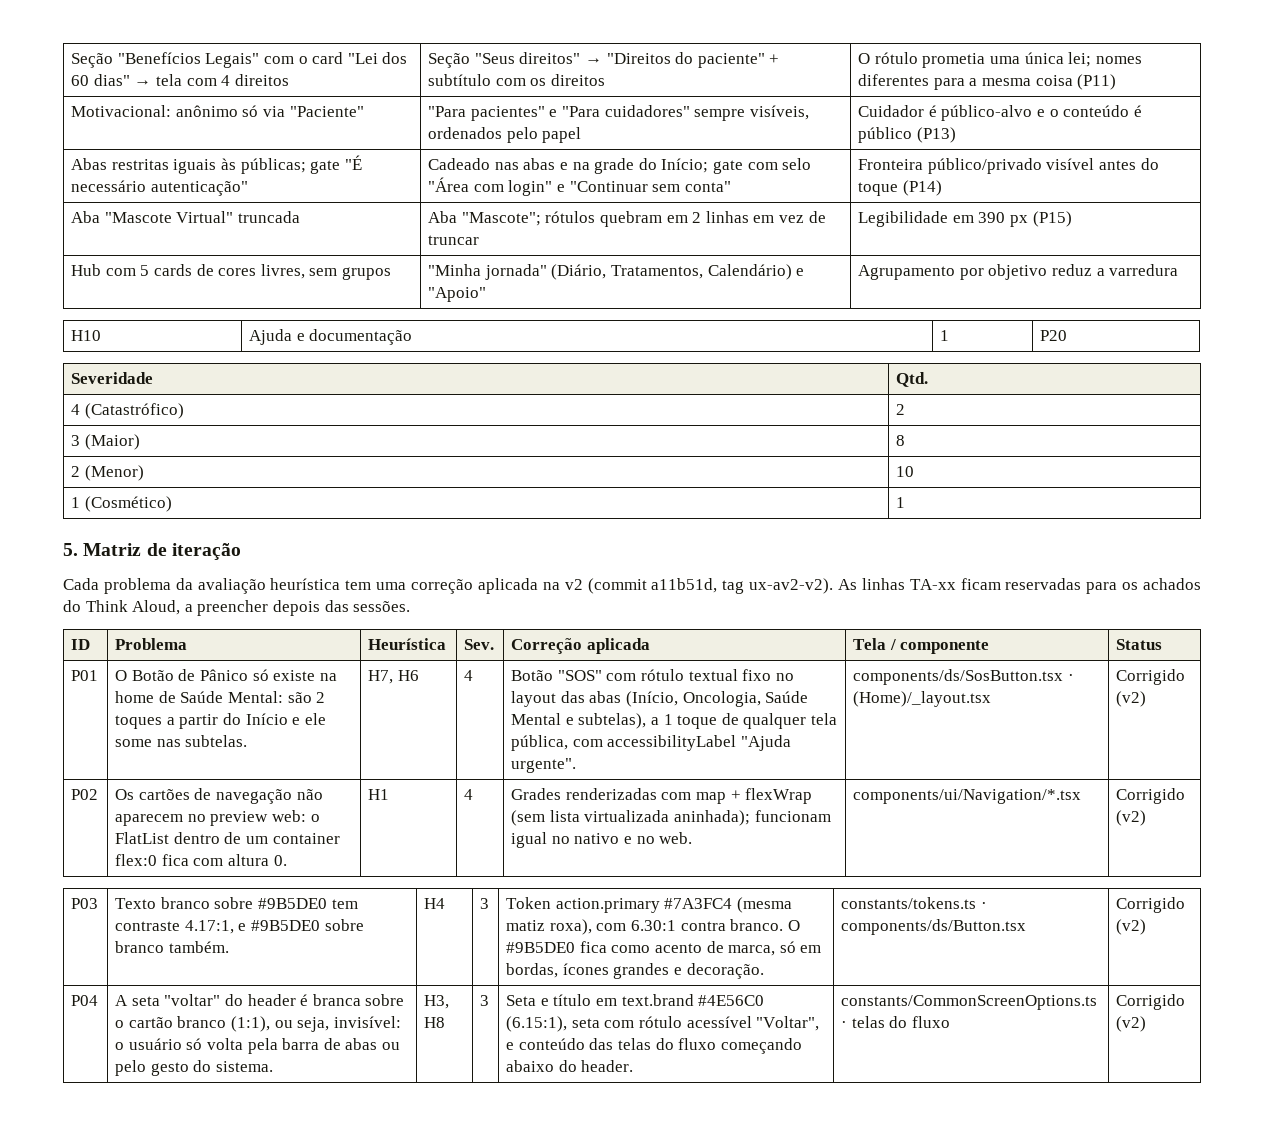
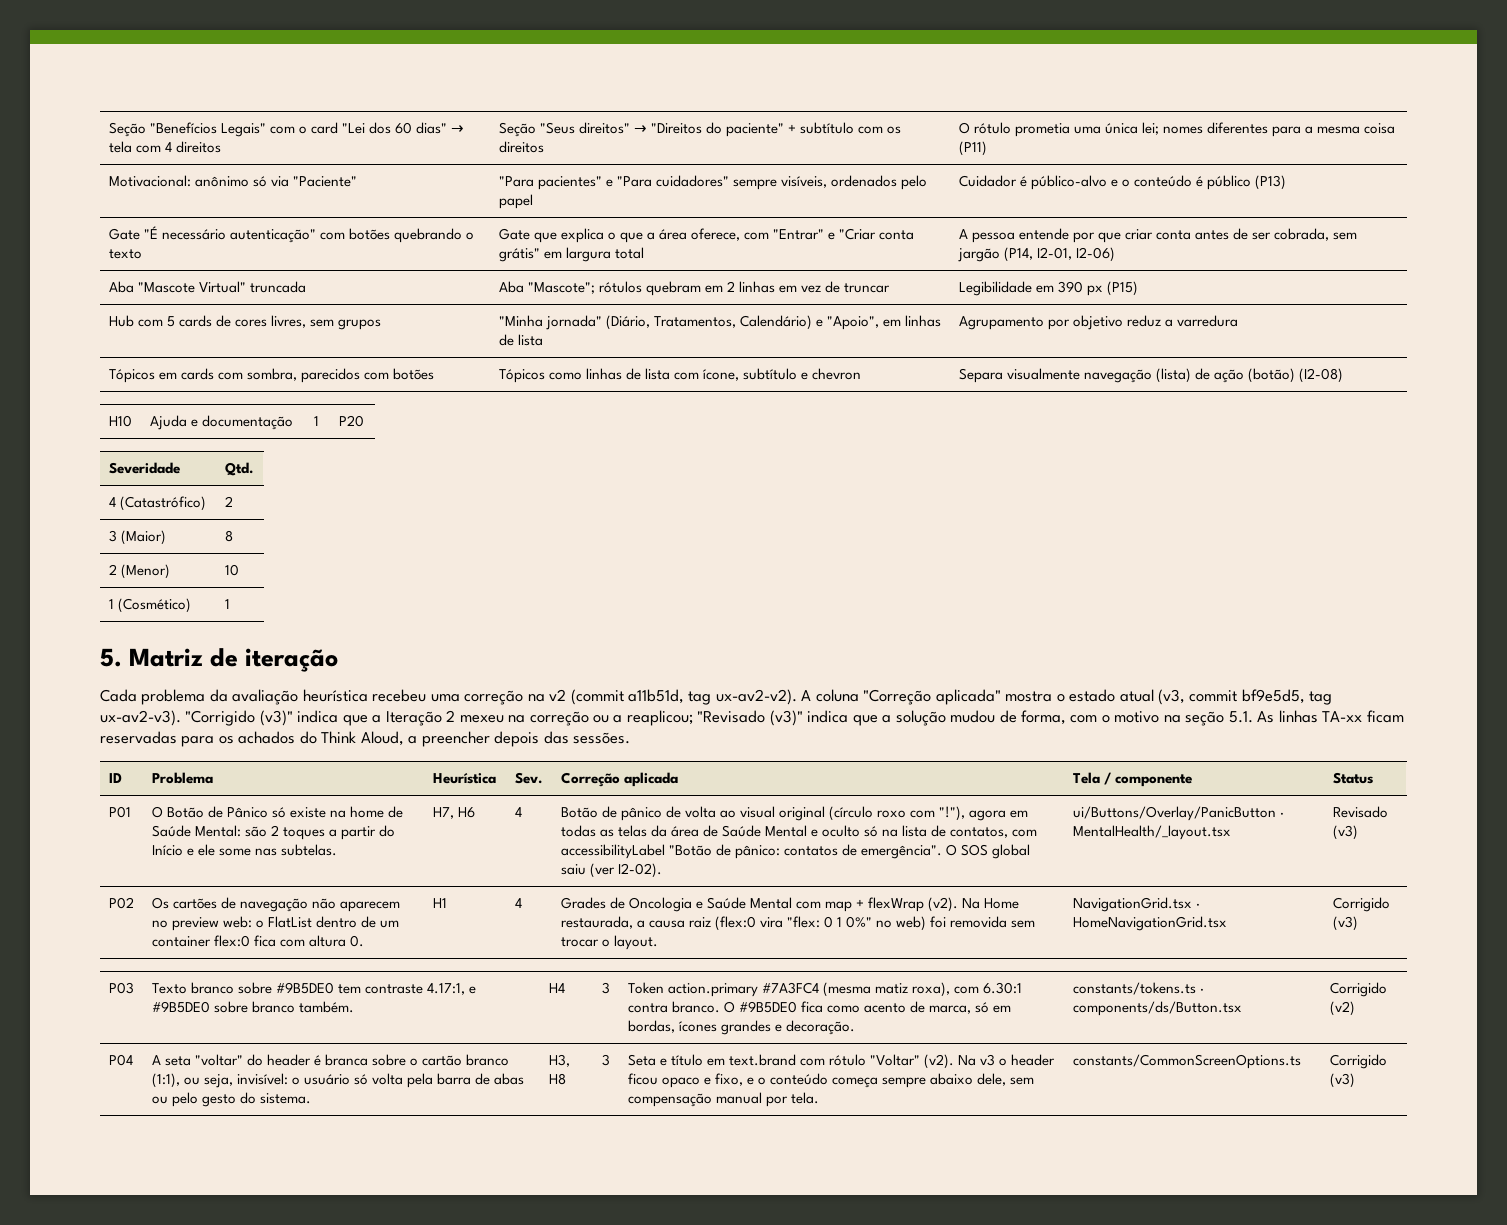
- Abas restritas iguais às públicas; gate "É necessário autenticação" | Cadeado nas abas e na grade do Início; gate com selo "Área com login" e "Continuar sem conta" | Fronteira público/privado visível antes do toque (P14)
+ Gate "É necessário autenticação" com botões quebrando o texto | Gate que explica o que a área oferece, com "Entrar" e "Criar conta grátis" em largura total | A pessoa entende por que criar conta antes de ser cobrada, sem jargão (P14, I2-01, I2-06)
- Hub com 5 cards de cores livres, sem grupos | "Minha jornada" (Diário, Tratamentos, Calendário) e "Apoio" | Agrupamento por objetivo reduz a varredura
+ Hub com 5 cards de cores livres, sem grupos | "Minha jornada" (Diário, Tratamentos, Calendário) e "Apoio", em linhas de lista | Agrupamento por objetivo reduz a varredura
+ Tópicos em cards com sombra, parecidos com botões | Tópicos como linhas de lista com ícone, subtítulo e chevron | Separa visualmente navegação (lista) de ação (botão) (I2-08)
- Cada problema da avaliação heurística tem uma correção aplicada na v2 (commit a11b51d, tag ux-av2-v2).
+ Cada problema da avaliação heurística recebeu uma correção na v2 (commit a11b51d, tag ux-av2-v2).
- As linhas TA-xx ficam reservadas para os achados do Think Aloud, a preencher depois das sessões.
+ A coluna "Correção aplicada" mostra o estado atual (v3, commit bf9e5d5, tag ux-av2-v3). "Corrigido (v3)" indica que a Iteração 2 mexeu na correção ou a reaplicou; "Revisado (v3)" indica que a solução mudou de forma, com o motivo na seção 5.1. As linhas TA-xx ficam reservadas para os achados do Think Aloud, a preencher depois das sessões.
- Botão "SOS" com rótulo textual fixo no layout das abas (Início, Oncologia, Saúde Mental e subtelas), a 1 toque de qualquer tela pública, com accessibilityLabel "Ajuda urgente". | components/ds/SosButton.tsx · (Home)/_layout.tsx | Corrigido (v2)
+ Botão de pânico de volta ao visual original (círculo roxo com "!"), agora em todas as telas da área de Saúde Mental e oculto só na lista de contatos, com accessibilityLabel "Botão de pânico: contatos de emergência". O SOS global saiu (ver I2-02). | ui/Buttons/Overlay/PanicButton · MentalHealth/_layout.tsx | Revisado (v3)
- Grades renderizadas com map + flexWrap (sem lista virtualizada aninhada); funcionam igual no nativo e no web. | components/ui/Navigation/*.tsx | Corrigido (v2)
+ Grades de Oncologia e Saúde Mental com map + flexWrap (v2). Na Home restaurada, a causa raiz (flex:0 vira "flex: 0 1 0%" no web) foi removida sem trocar o layout. | NavigationGrid.tsx · HomeNavigationGrid.tsx | Corrigido (v3)
- Seta e título em text.brand #4E56C0 (6.15:1), seta com rótulo acessível "Voltar", e conteúdo das telas do fluxo começando abaixo do header. | constants/CommonScreenOptions.ts · telas do fluxo | Corrigido (v2)
+ Seta e título em text.brand com rótulo "Voltar" (v2). Na v3 o header ficou opaco e fixo, e o conteúdo começa sempre abaixo dele, sem compensação manual por tela. | constants/CommonScreenOptions.ts | Corrigido (v3)

